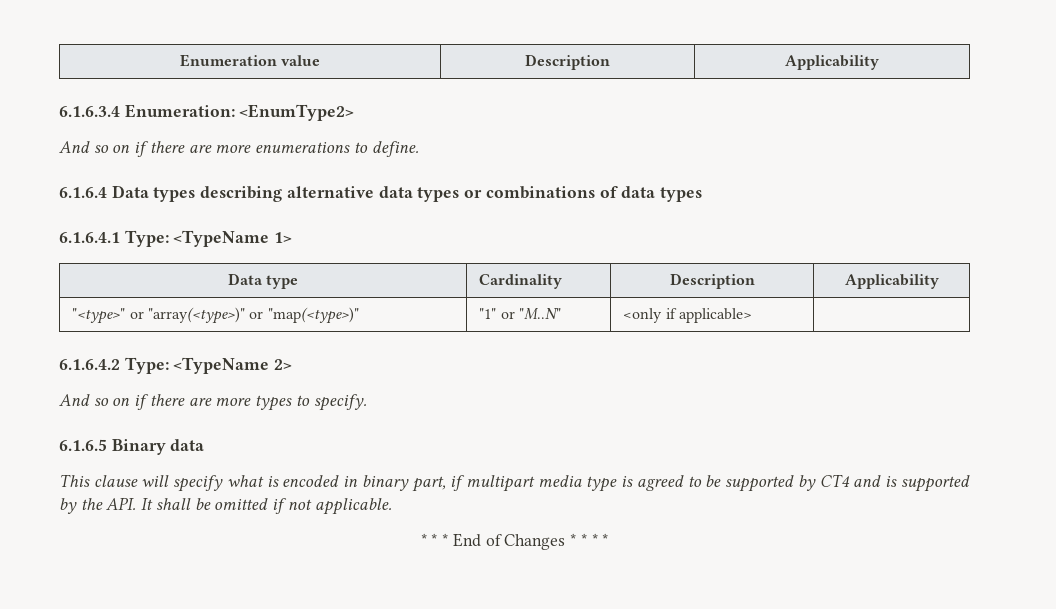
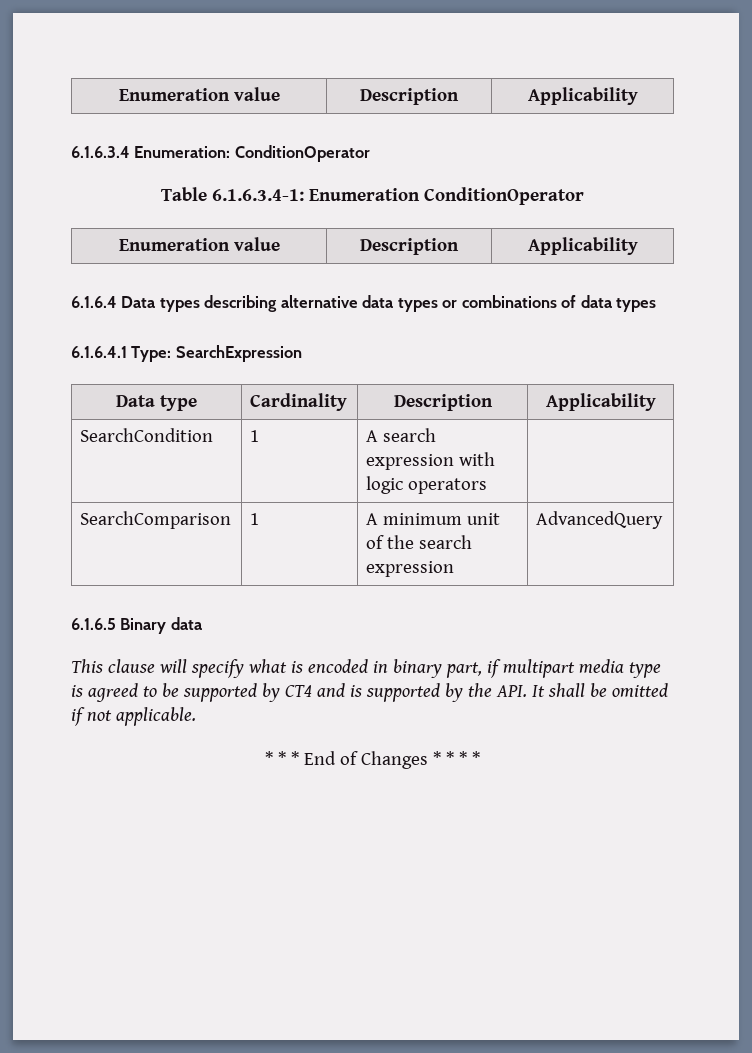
- 6.1.6.3.4 Enumeration: <EnumType2>
- And so on if there are more enumerations to define.
+ 6.1.6.3.4 Enumeration: ConditionOperator
+ Table 6.1.6.3.4-1: Enumeration ConditionOperator
+ Enumeration value | Description | Applicability
- 6.1.6.4.1 Type: <TypeName 1>
+ 6.1.6.4.1 Type: SearchExpression
- "<type>" or "array(<type>)" or "map(<type>)" | "1" or "M..N" | <only if applicable> |
- 6.1.6.4.2 Type: <TypeName 2>
- And so on if there are more types to specify.
+ SearchCondition | 1 | A search expression with logic operators |
+ SearchComparison | 1 | A minimum unit of the search expression | AdvancedQuery

